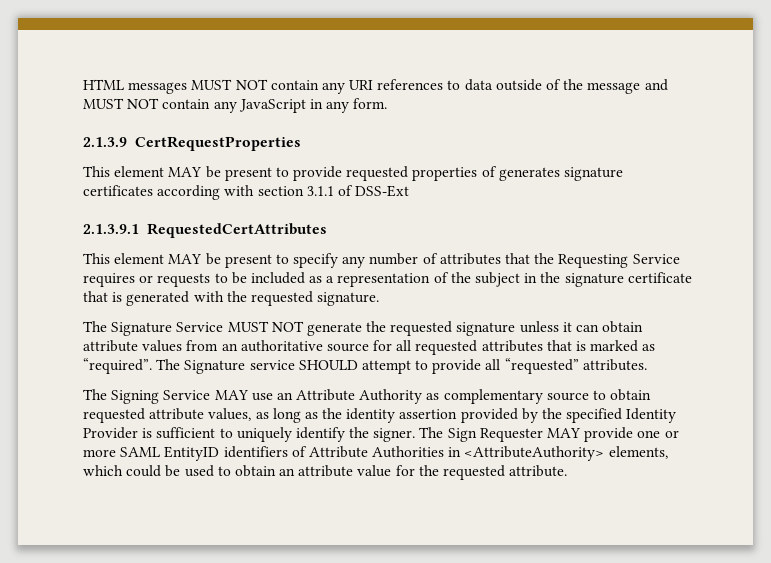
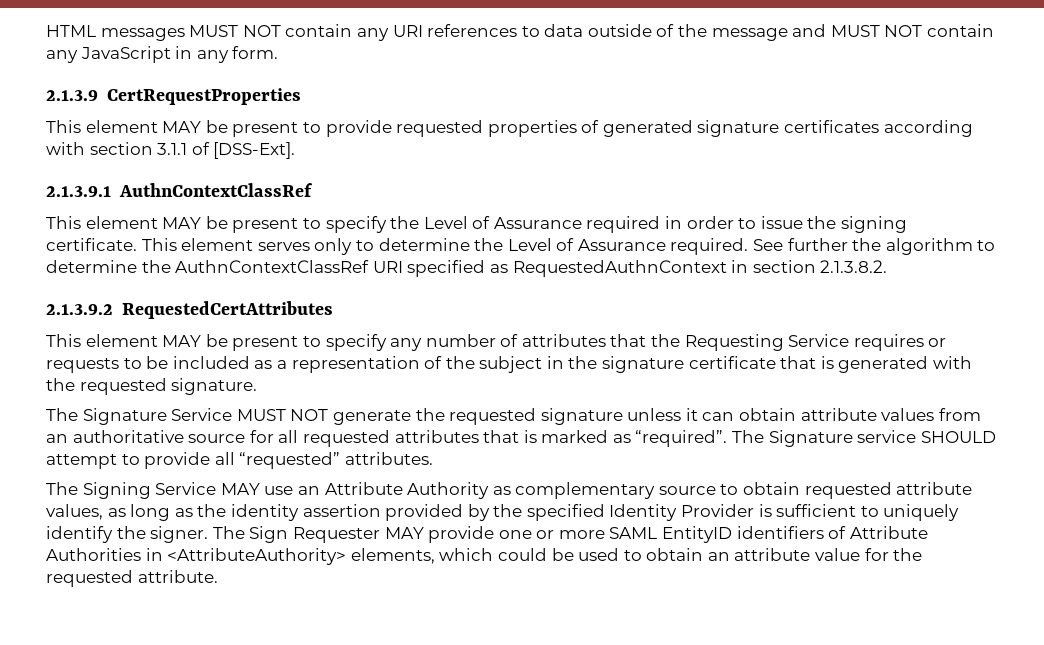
- This element MAY be present to provide requested properties of generates signature certificates according with section 3.1.1 of DSS-Ext
- 2.1.3.9.1 RequestedCertAttributes
+ This element MAY be present to provide requested properties of generated signature certificates according with section 3.1.1 of [DSS-Ext].
+ 2.1.3.9.1 AuthnContextClassRef
+ This element MAY be present to specify the Level of Assurance required in order to issue the signing certificate. This element serves only to determine the Level of Assurance required. See further the algorithm to determine the AuthnContextClassRef URI specified as RequestedAuthnContext in section 2.1.3.8.2.
+ 2.1.3.9.2 RequestedCertAttributes

